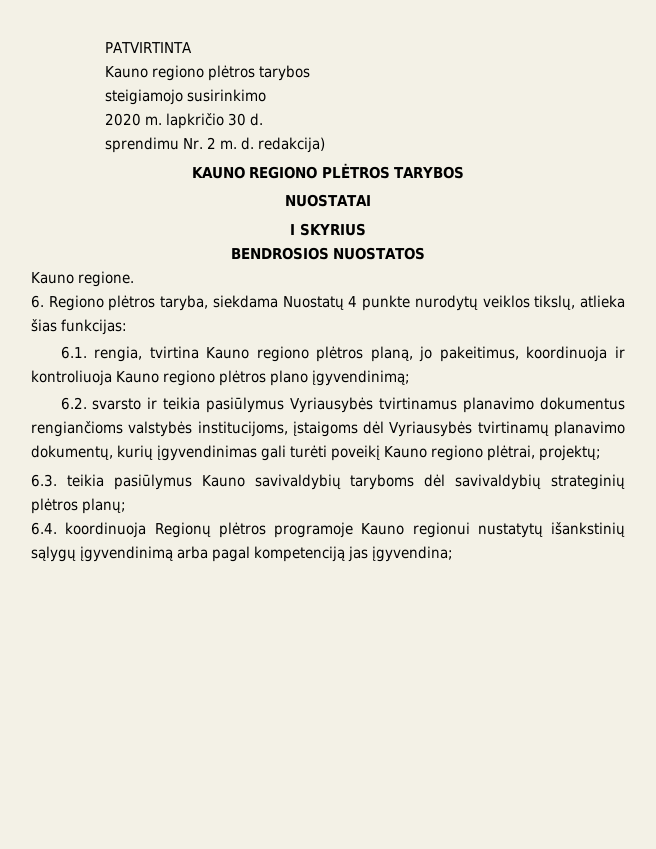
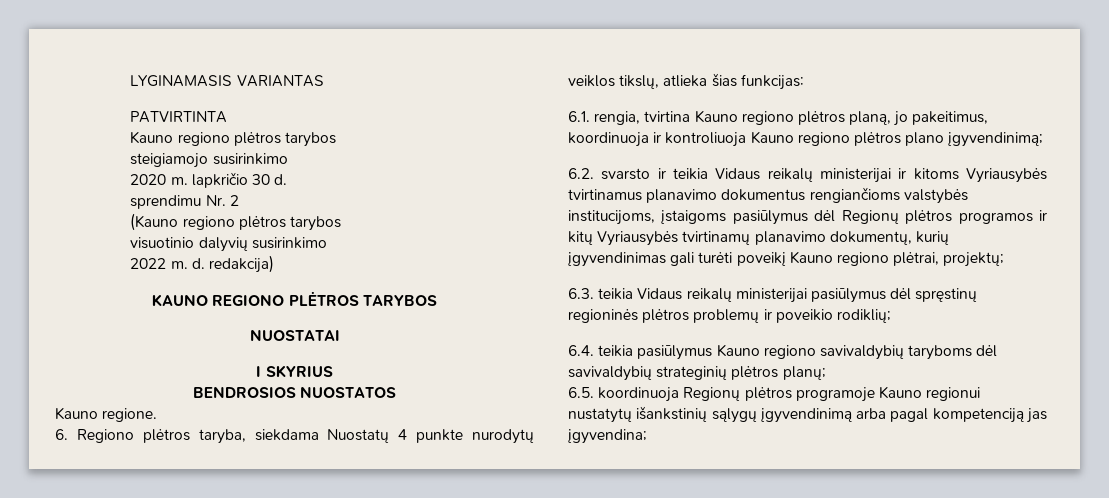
+ LYGINAMASIS VARIANTAS
- sprendimu Nr. 2 m. d. redakcija)
+ sprendimu Nr. 2
+ (Kauno regiono plėtros tarybos
+ visuotinio dalyvių susirinkimo
+ 2022 m. d. redakcija)
- 6.2. svarsto ir teikia pasiūlymus Vyriausybės tvirtinamus planavimo dokumentus rengiančioms valstybės institucijoms, įstaigoms dėl Vyriausybės tvirtinamų planavimo dokumentų, kurių įgyvendinimas gali turėti poveikį Kauno regiono plėtrai, projektų;
+ 6.2. svarsto ir teikia Vidaus reikalų ministerijai ir kitoms Vyriausybės tvirtinamus planavimo dokumentus rengiančioms valstybės institucijoms, įstaigoms pasiūlymus dėl Regionų plėtros programos ir kitų Vyriausybės tvirtinamų planavimo dokumentų, kurių įgyvendinimas gali turėti poveikį Kauno regiono plėtrai, projektų;
- 6.3. teikia pasiūlymus Kauno savivaldybių taryboms dėl savivaldybių strateginių plėtros planų;
+ 6.3. teikia Vidaus reikalų ministerijai pasiūlymus dėl spręstinų regioninės plėtros problemų ir poveikio rodiklių;
+ 6.4. teikia pasiūlymus Kauno regiono savivaldybių taryboms dėl savivaldybių strateginių plėtros planų;
- 6.4. koordinuoja Regionų plėtros programoje Kauno regionui nustatytų išankstinių sąlygų įgyvendinimą arba pagal kompetenciją jas įgyvendina;
+ 6.5. koordinuoja Regionų plėtros programoje Kauno regionui nustatytų išankstinių sąlygų įgyvendinimą arba pagal kompetenciją jas įgyvendina;

